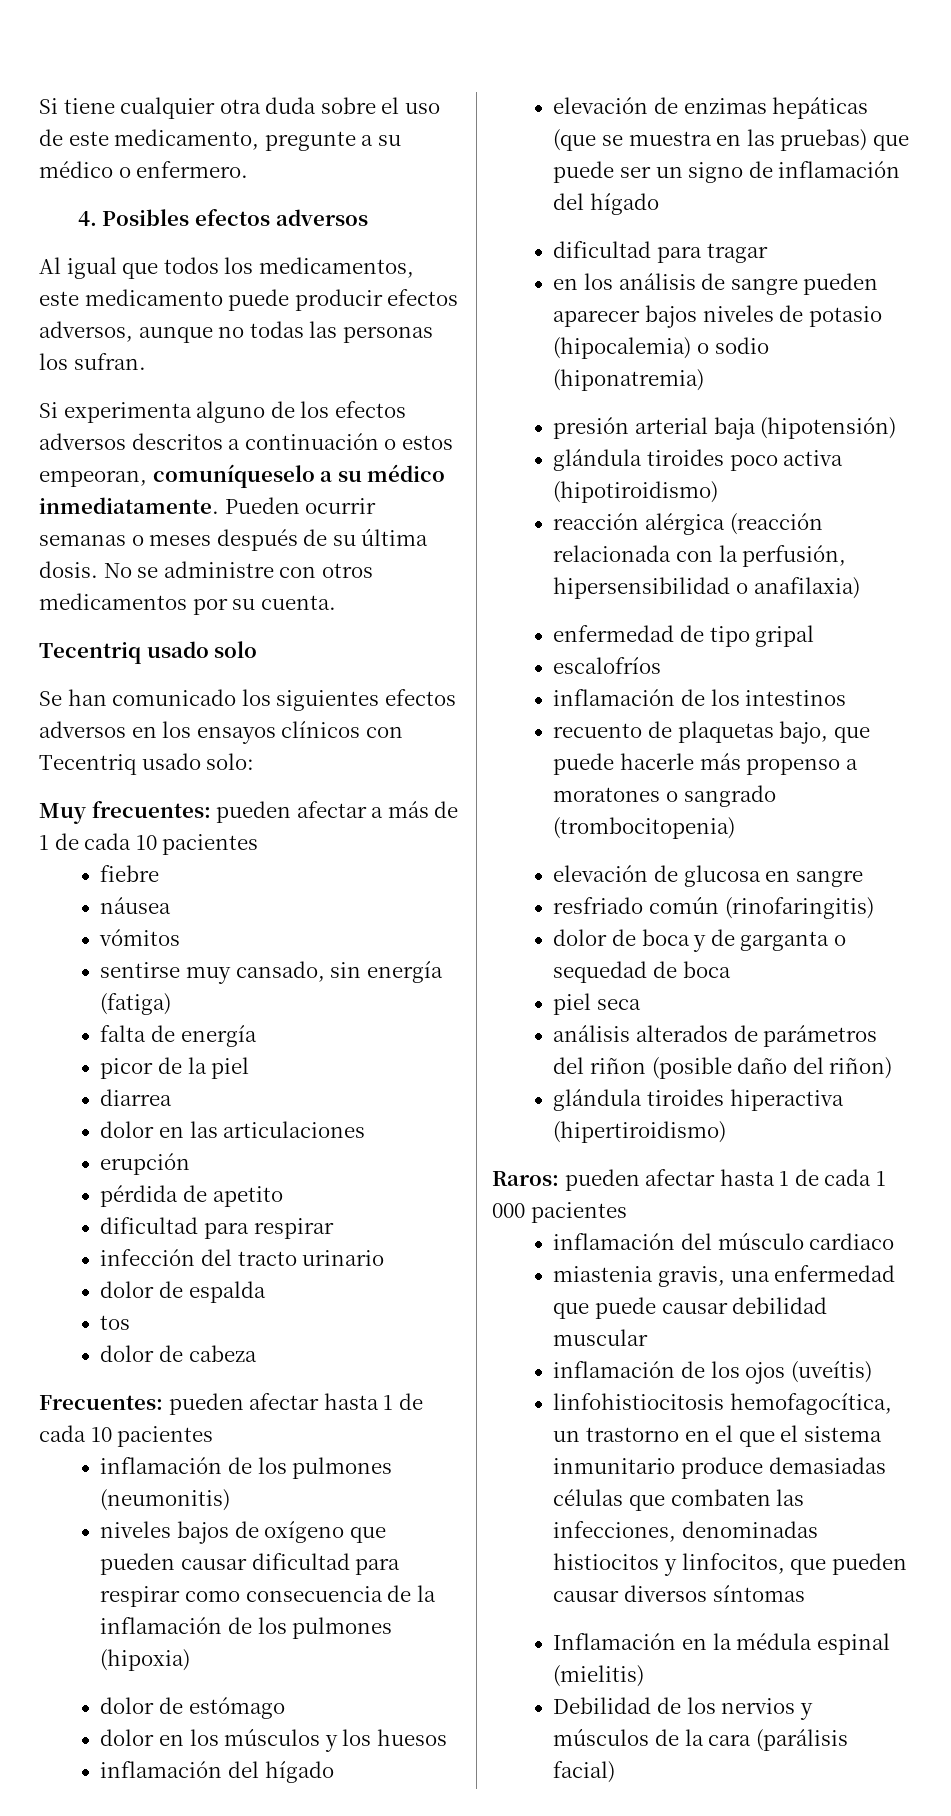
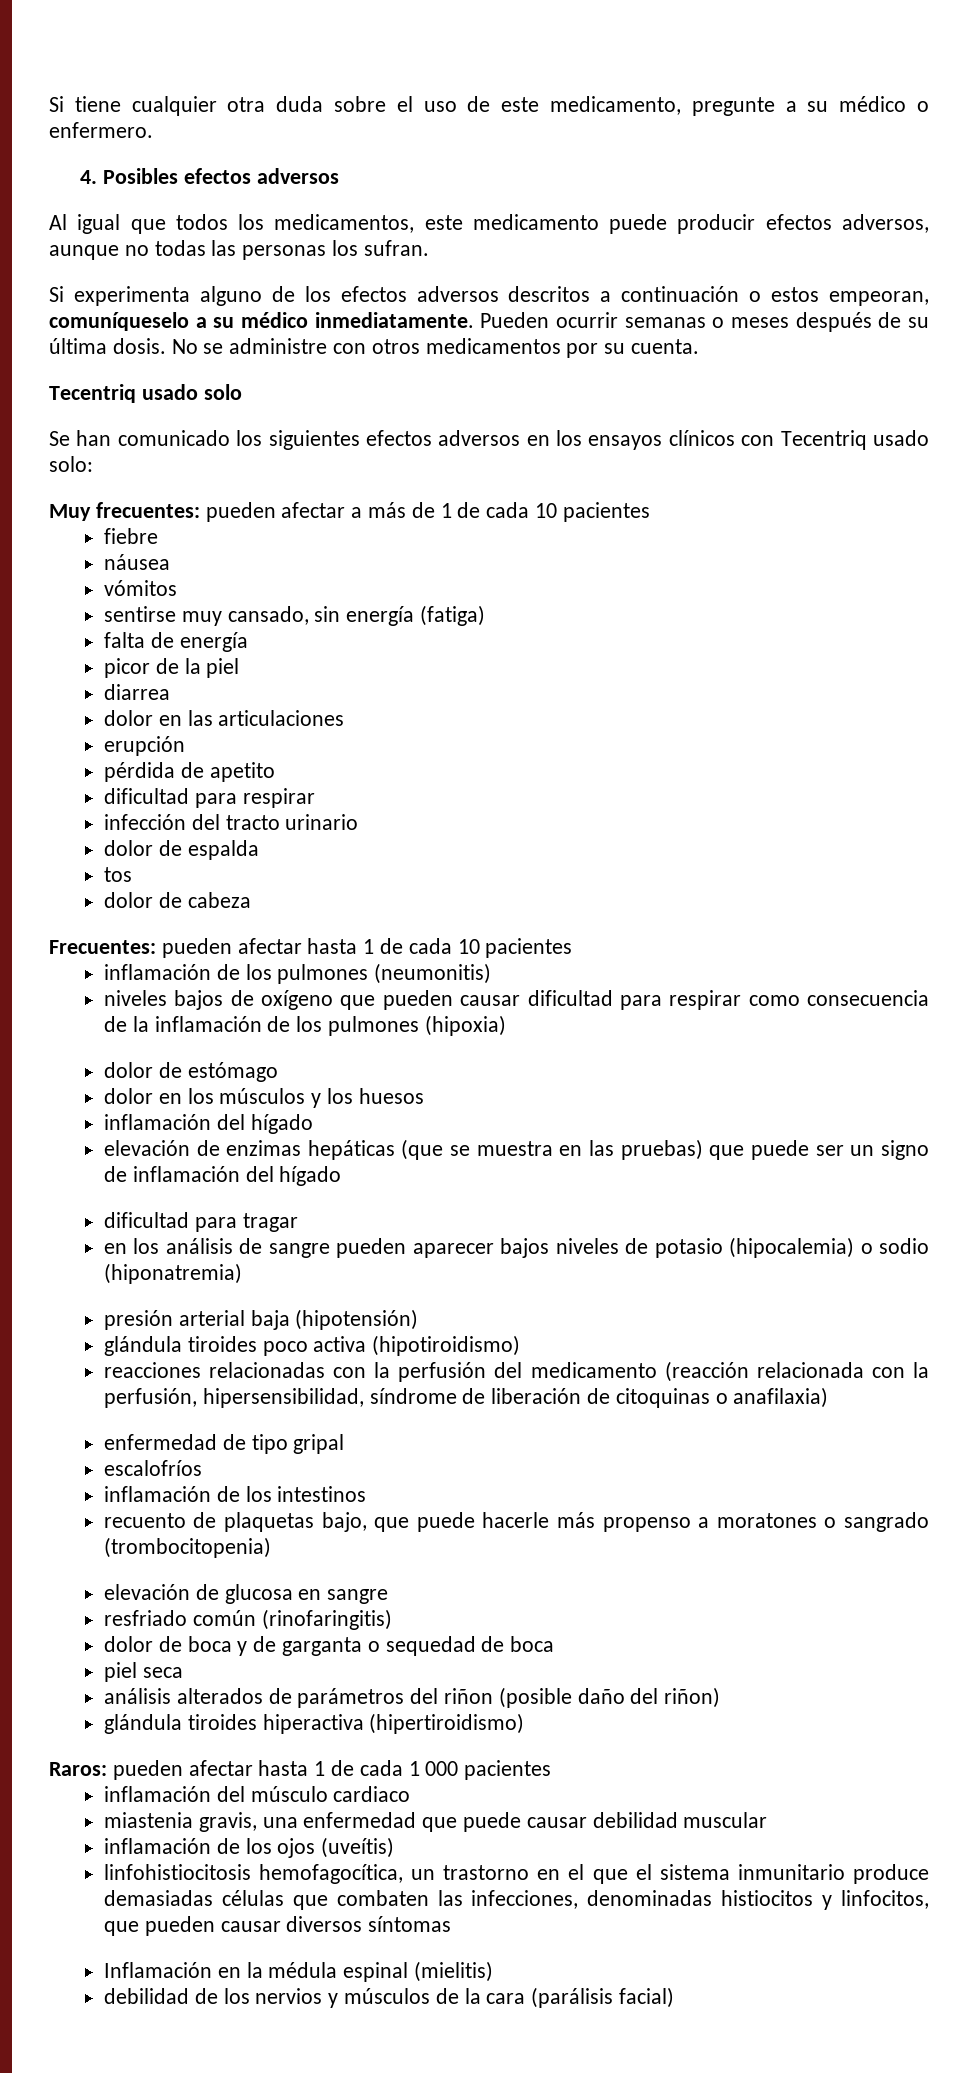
- reacción alérgica (reacción relacionada con la perfusión, hipersensibilidad o anafilaxia)
+ reacciones relacionadas con la perfusión del medicamento (reacción relacionada con la perfusión, hipersensibilidad, síndrome de liberación de citoquinas o anafilaxia)
- Debilidad de los nervios y músculos de la cara (parálisis facial)
+ debilidad de los nervios y músculos de la cara (parálisis facial)

